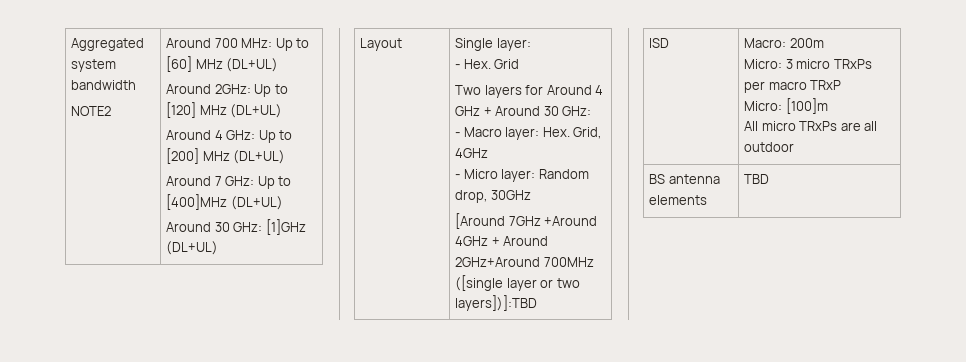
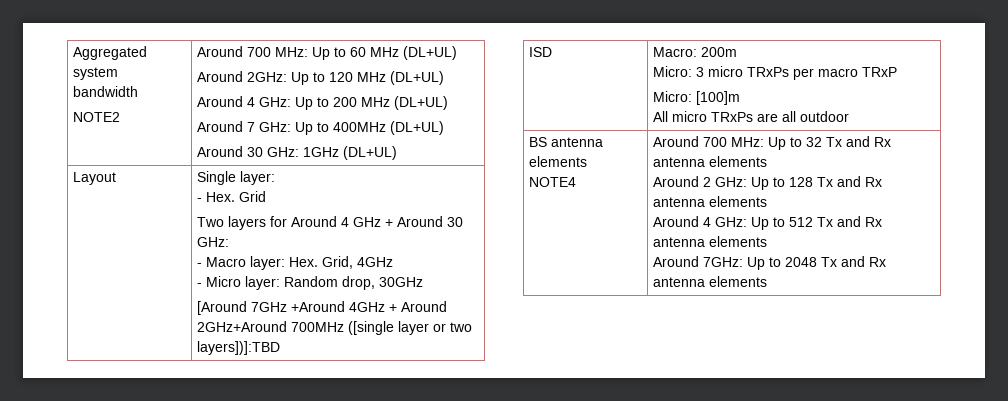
  Aggregated system bandwidth
- NOTE2 | Around 700 MHz: Up to [60] MHz (DL+UL)
- Around 2GHz: Up to [120] MHz (DL+UL)
- Around 4 GHz: Up to [200] MHz (DL+UL)
- Around 7 GHz: Up to [400]MHz (DL+UL)
- Around 30 GHz: [1]GHz (DL+UL)
+ NOTE2 | Around 700 MHz: Up to 60 MHz (DL+UL)
+ Around 2GHz: Up to 120 MHz (DL+UL)
+ Around 4 GHz: Up to 200 MHz (DL+UL)
+ Around 7 GHz: Up to 400MHz (DL+UL)
+ Around 30 GHz: 1GHz (DL+UL)
- TBD
+ NOTE4 | Around 700 MHz: Up to 32 Tx and Rx antenna elements
+ Around 2 GHz: Up to 128 Tx and Rx antenna elements
+ Around 4 GHz: Up to 512 Tx and Rx antenna elements
+ Around 7GHz: Up to 2048 Tx and Rx antenna elements

